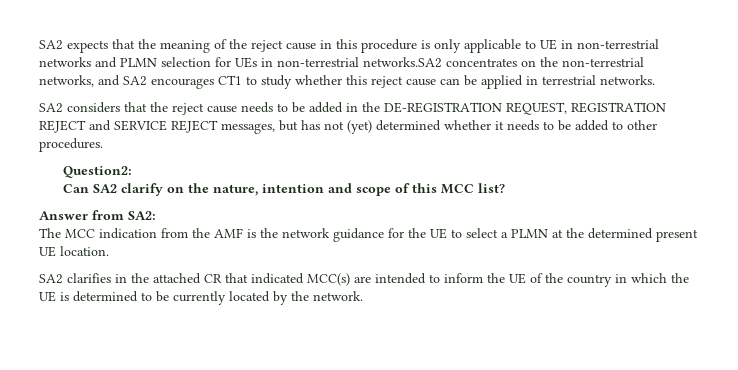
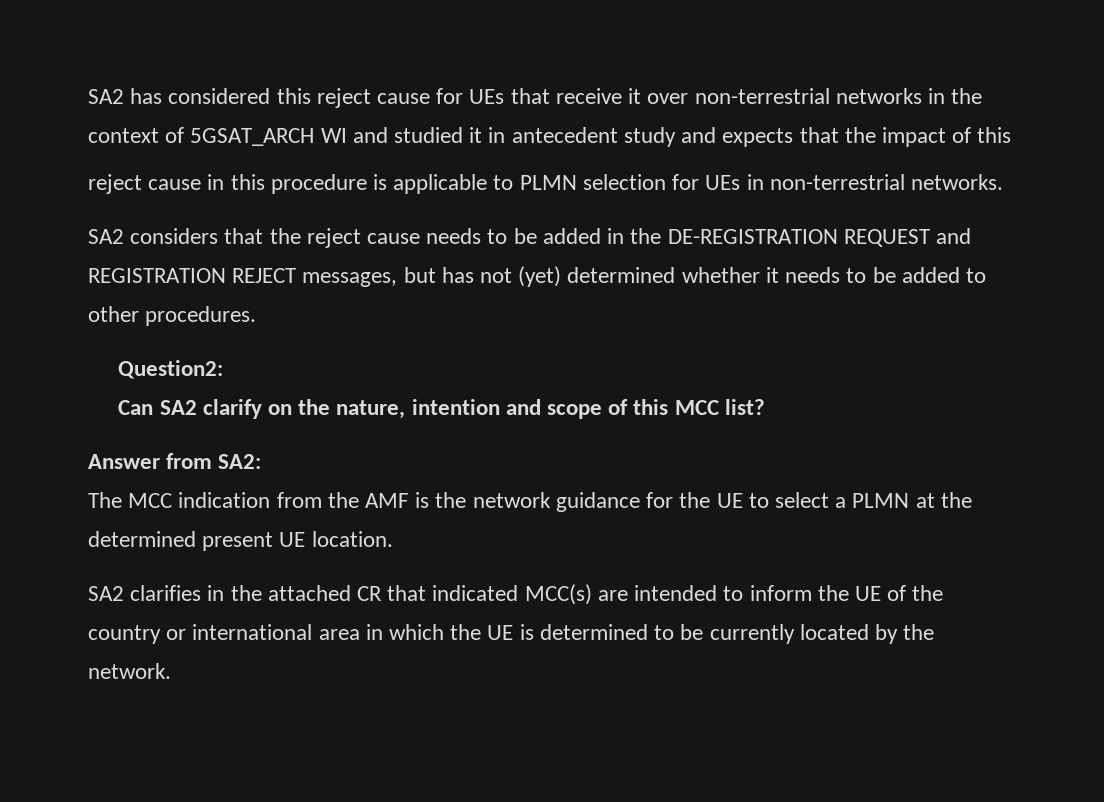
- SA2 expects that the meaning of the reject cause in this procedure is only applicable to UE in non-terrestrial networks and PLMN selection for UEs in non-terrestrial networks.SA2 concentrates on the non-terrestrial networks, and SA2 encourages CT1 to study whether this reject cause can be applied in terrestrial networks.
+ SA2 has considered this reject cause for UEs that receive it over non-terrestrial networks in the context of 5GSAT_ARCH WI and studied it in antecedent study and expects that the impact of this
+ reject cause in this procedure is applicable to PLMN selection for UEs in non-terrestrial networks.
- SA2 considers that the reject cause needs to be added in the DE-REGISTRATION REQUEST, REGISTRATION REJECT and SERVICE REJECT messages, but has not (yet) determined whether it needs to be added to other procedures.
+ SA2 considers that the reject cause needs to be added in the DE-REGISTRATION REQUEST and REGISTRATION REJECT messages, but has not (yet) determined whether it needs to be added to other procedures.
- SA2 clarifies in the attached CR that indicated MCC(s) are intended to inform the UE of the country in which the UE is determined to be currently located by the network.
+ SA2 clarifies in the attached CR that indicated MCC(s) are intended to inform the UE of the country or international area in which the UE is determined to be currently located by the network.

